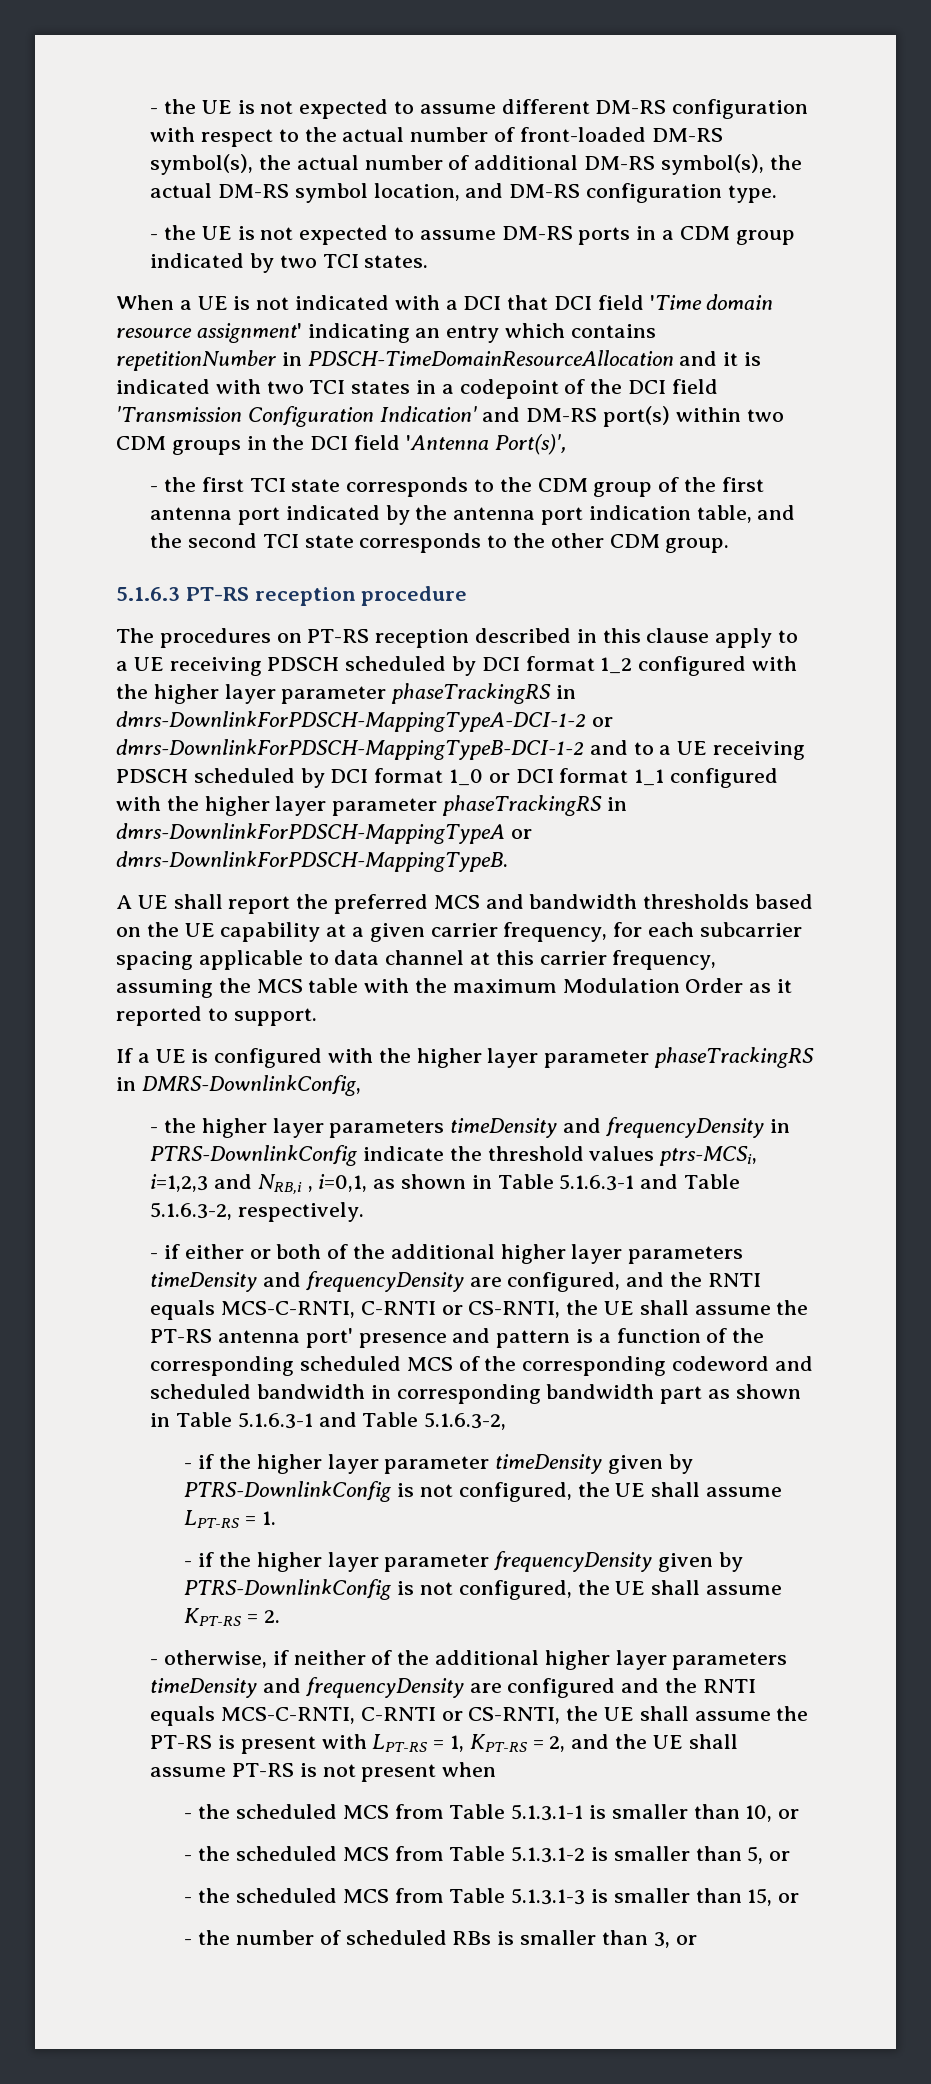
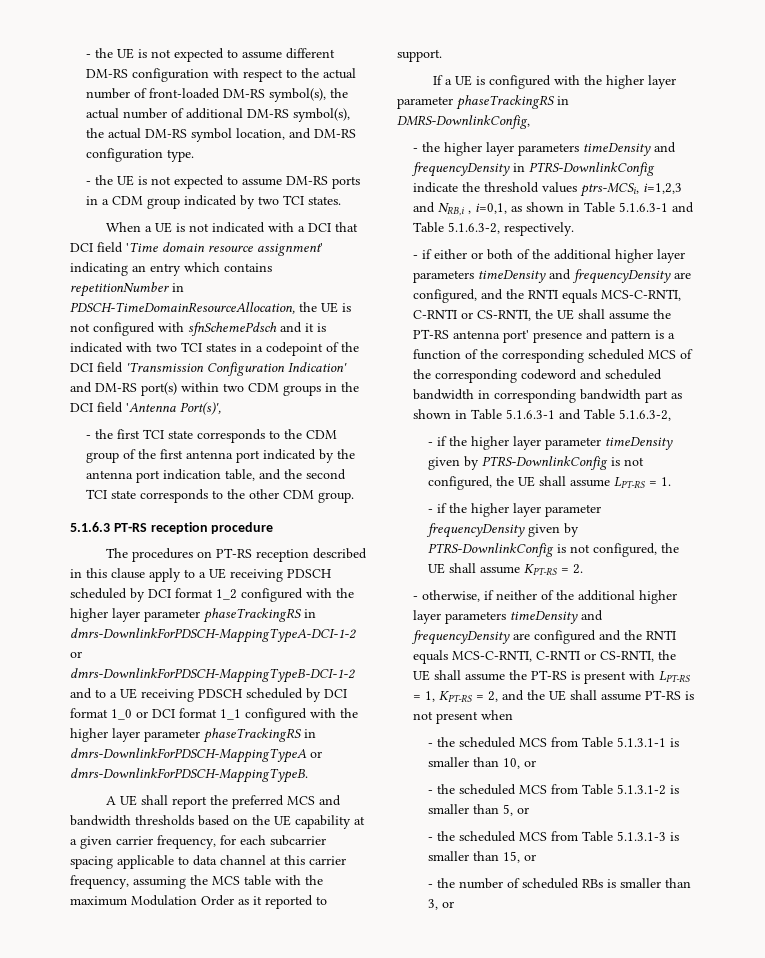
- When a UE is not indicated with a DCI that DCI field 'Time domain resource assignment' indicating an entry which contains repetitionNumber in PDSCH-TimeDomainResourceAllocation and it is indicated with two TCI states in a codepoint of the DCI field 'Transmission Configuration Indication' and DM-RS port(s) within two CDM groups in the DCI field 'Antenna Port(s)',
+ When a UE is not indicated with a DCI that DCI field 'Time domain resource assignment' indicating an entry which contains repetitionNumber in PDSCH-TimeDomainResourceAllocation, the UE is not configured with sfnSchemePdsch and it is indicated with two TCI states in a codepoint of the DCI field 'Transmission Configuration Indication' and DM-RS port(s) within two CDM groups in the DCI field 'Antenna Port(s)',

